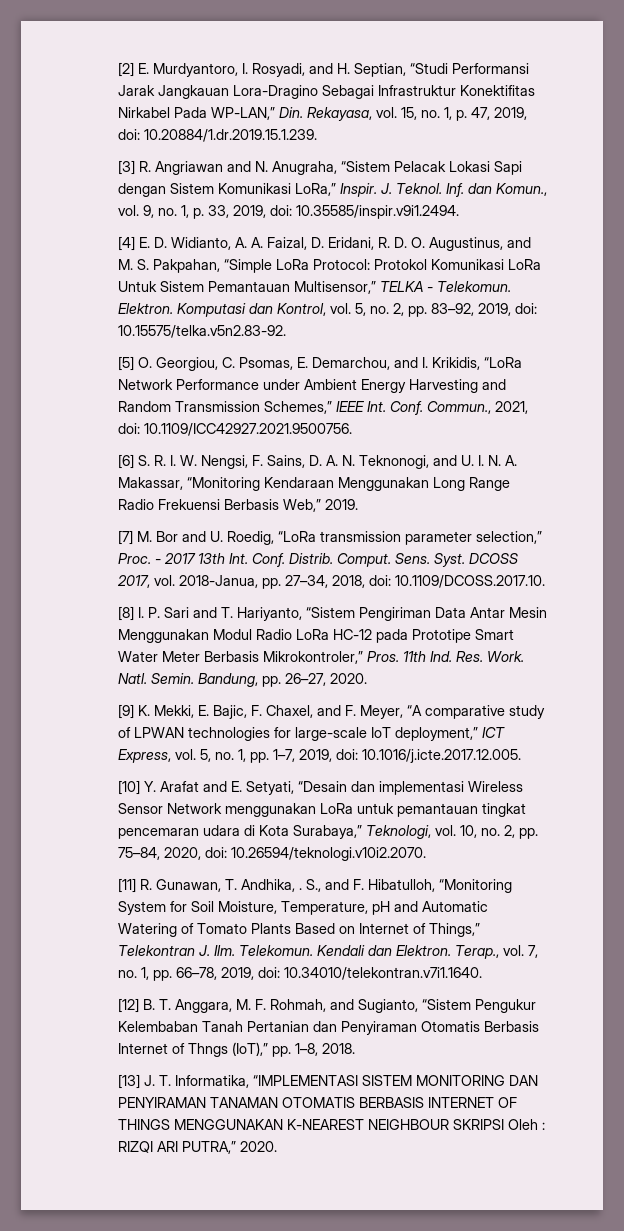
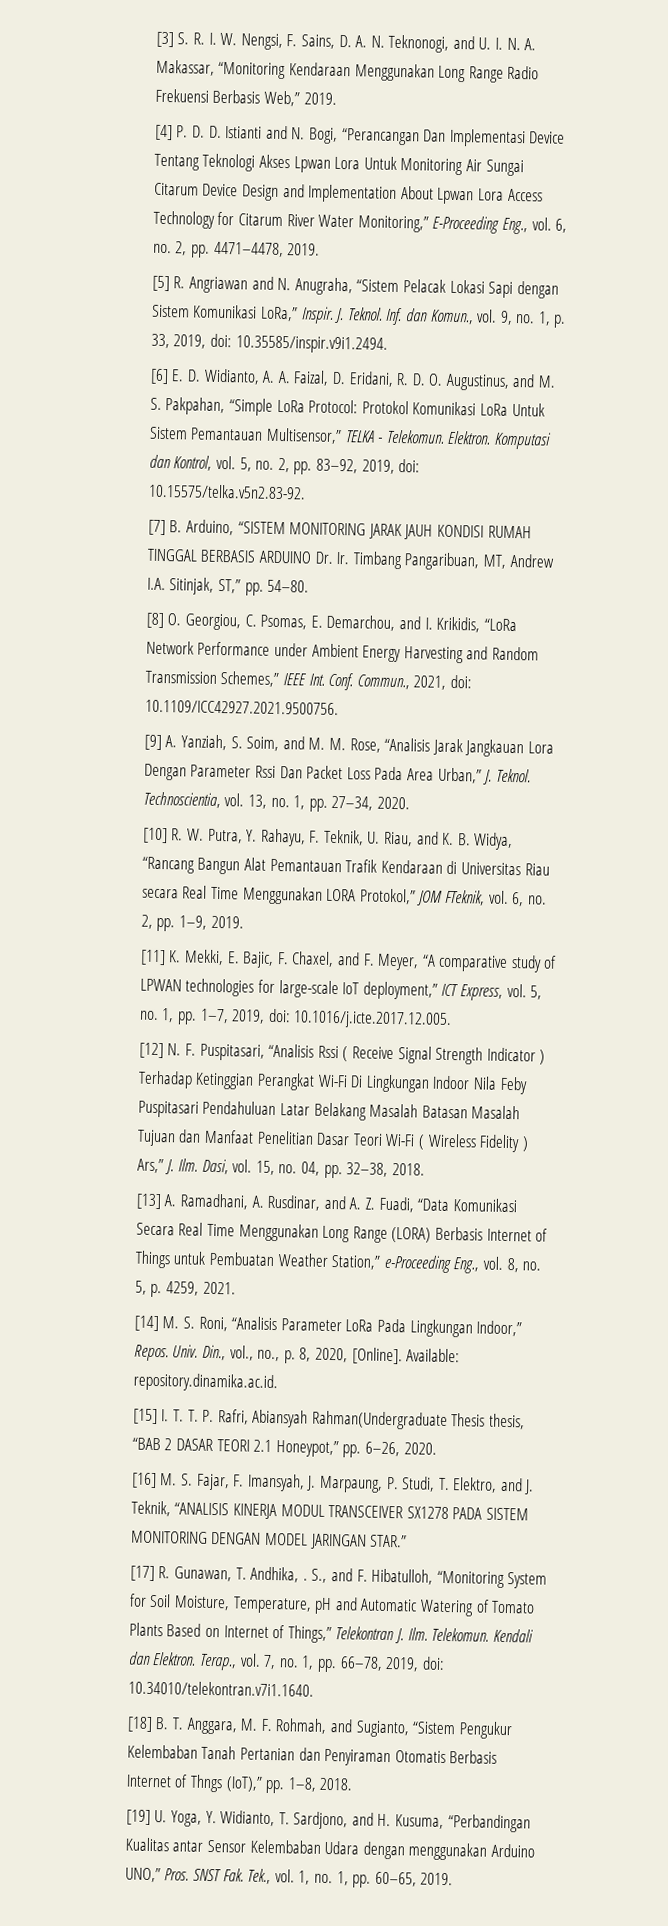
- [2] E. Murdyantoro, I. Rosyadi, and H. Septian, “Studi Performansi Jarak Jangkauan Lora-Dragino Sebagai Infrastruktur Konektifitas Nirkabel Pada WP-LAN,” Din. Rekayasa, vol. 15, no. 1, p. 47, 2019, doi: 10.20884/1.dr.2019.15.1.239.
- [3] R. Angriawan and N. Anugraha, “Sistem Pelacak Lokasi Sapi dengan Sistem Komunikasi LoRa,” Inspir.
+ [3] S. R. I. W. Nengsi, F. Sains, D. A. N. Teknonogi, and U. I. N. A. Makassar, “Monitoring Kendaraan Menggunakan Long Range Radio Frekuensi Berbasis Web,” 2019.
+ [4] P. D. D. Istianti and N. Bogi, “Perancangan Dan Implementasi Device Tentang Teknologi Akses Lpwan Lora Untuk Monitoring Air Sungai Citarum Device Design and Implementation About Lpwan Lora Access Technology for Citarum River Water Monitoring,” E-Proceeding Eng., vol. 6, no. 2, pp. 4471–4478, 2019.
+ [5] R. Angriawan and N. Anugraha, “Sistem Pelacak Lokasi Sapi dengan Sistem Komunikasi LoRa,” Inspir.
- [4] E. D. Widianto, A. A. Faizal, D. Eridani, R. D. O. Augustinus, and M. S. Pakpahan, “Simple LoRa Protocol: Protokol Komunikasi LoRa Untuk Sistem Pemantauan Multisensor,” TELKA - Telekomun.
+ [6] E. D. Widianto, A. A. Faizal, D. Eridani, R. D. O. Augustinus, and M. S. Pakpahan, “Simple LoRa Protocol: Protokol Komunikasi LoRa Untuk Sistem Pemantauan Multisensor,” TELKA - Telekomun.
- [5] O. Georgiou, C. Psomas, E. Demarchou, and I. Krikidis, “LoRa Network Performance under Ambient Energy Harvesting and Random Transmission Schemes,” IEEE Int. Conf.
+ [7] B. Arduino, “SISTEM MONITORING JARAK JAUH KONDISI RUMAH TINGGAL BERBASIS ARDUINO Dr. Ir. Timbang Pangaribuan, MT, Andrew I.A. Sitinjak, ST,” pp. 54–80.
+ [8] O. Georgiou, C. Psomas, E. Demarchou, and I. Krikidis, “LoRa Network Performance under Ambient Energy Harvesting and Random Transmission Schemes,” IEEE Int. Conf.
- [6] S. R. I. W. Nengsi, F. Sains, D. A. N. Teknonogi, and U. I. N. A. Makassar, “Monitoring Kendaraan Menggunakan Long Range Radio Frekuensi Berbasis Web,” 2019.
- [7] M. Bor and U. Roedig, “LoRa transmission parameter selection,” Proc. - 2017 13th Int. Conf. Distrib. Comput. Sens. Syst. DCOSS 2017, vol. 2018-Janua, pp. 27–34, 2018, doi: 10.1109/DCOSS.2017.10.
- [8] I. P. Sari and T. Hariyanto, “Sistem Pengiriman Data Antar Mesin Menggunakan Modul Radio LoRa HC-12 pada Prototipe Smart Water Meter Berbasis Mikrokontroler,” Pros. 11th Ind. Res. Work. Natl. Semin. Bandung, pp. 26–27, 2020.
- [9] K. Mekki, E. Bajic, F. Chaxel, and F. Meyer, “A comparative study of LPWAN technologies for large-scale IoT deployment,” ICT Express, vol. 5, no. 1, pp. 1–7, 2019, doi: 10.1016/j.icte.2017.12.005.
+ [9] A. Yanziah, S. Soim, and M. M. Rose, “Analisis Jarak Jangkauan Lora Dengan Parameter Rssi Dan Packet Loss Pada Area Urban,” J. Teknol. Technoscientia, vol. 13, no. 1, pp. 27–34, 2020.
+ [10] R. W. Putra, Y. Rahayu, F. Teknik, U. Riau, and K. B. Widya, “Rancang Bangun Alat Pemantauan Trafik Kendaraan di Universitas Riau secara Real Time Menggunakan LORA Protokol,” JOM FTeknik, vol. 6, no. 2, pp. 1–9, 2019.
+ [11] K. Mekki, E. Bajic, F. Chaxel, and F. Meyer, “A comparative study of LPWAN technologies for large-scale IoT deployment,” ICT Express, vol. 5, no. 1, pp. 1–7, 2019, doi: 10.1016/j.icte.2017.12.005.
- [10] Y. Arafat and E. Setyati, “Desain dan implementasi Wireless Sensor Network menggunakan LoRa untuk pemantauan tingkat pencemaran udara di Kota Surabaya,” Teknologi, vol. 10, no. 2, pp. 75–84, 2020, doi: 10.26594/teknologi.v10i2.2070.
- [11] R. Gunawan, T. Andhika, .
+ [12] N. F. Puspitasari, “Analisis Rssi ( Receive Signal Strength Indicator ) Terhadap Ketinggian Perangkat Wi-Fi Di Lingkungan Indoor Nila Feby Puspitasari Pendahuluan Latar Belakang Masalah Batasan Masalah Tujuan dan Manfaat Penelitian Dasar Teori Wi-Fi ( Wireless Fidelity ) Ars,” J. Ilm. Dasi, vol. 15, no. 04, pp. 32–38, 2018.
+ [13] A. Ramadhani, A. Rusdinar, and A. Z. Fuadi, “Data Komunikasi Secara Real Time Menggunakan Long Range (LORA) Berbasis Internet of Things untuk Pembuatan Weather Station,” e-Proceeding Eng., vol. 8, no. 5, p. 4259, 2021.
+ [14] M. S. Roni, “Analisis Parameter LoRa Pada Lingkungan Indoor,” Repos. Univ. Din., vol., no., p. 8, 2020, [Online]. Available: repository.dinamika.ac.id.
+ [15] I. T. T. P. Rafri, Abiansyah Rahman(Undergraduate Thesis thesis, “BAB 2 DASAR TEORI 2.1 Honeypot,” pp. 6–26, 2020.
+ [16] M. S. Fajar, F. Imansyah, J. Marpaung, P. Studi, T. Elektro, and J. Teknik, “ANALISIS KINERJA MODUL TRANSCEIVER SX1278 PADA SISTEM MONITORING DENGAN MODEL JARINGAN STAR.”
+ [17] R. Gunawan, T. Andhika, .
- [12] B. T. Anggara, M. F. Rohmah, and Sugianto, “Sistem Pengukur Kelembaban Tanah Pertanian dan Penyiraman Otomatis Berbasis Internet of Thngs (IoT),” pp. 1–8, 2018.
+ [18] B. T. Anggara, M. F. Rohmah, and Sugianto, “Sistem Pengukur Kelembaban Tanah Pertanian dan Penyiraman Otomatis Berbasis Internet of Thngs (IoT),” pp. 1–8, 2018.
- [13] J. T. Informatika, “IMPLEMENTASI SISTEM MONITORING DAN PENYIRAMAN TANAMAN OTOMATIS BERBASIS INTERNET OF THINGS MENGGUNAKAN K-NEAREST NEIGHBOUR SKRIPSI Oleh : RIZQI ARI PUTRA,” 2020.
+ [19] U. Yoga, Y. Widianto, T. Sardjono, and H. Kusuma, “Perbandingan Kualitas antar Sensor Kelembaban Udara dengan menggunakan Arduino UNO,” Pros. SNST Fak. Tek., vol. 1, no. 1, pp. 60–65, 2019.

